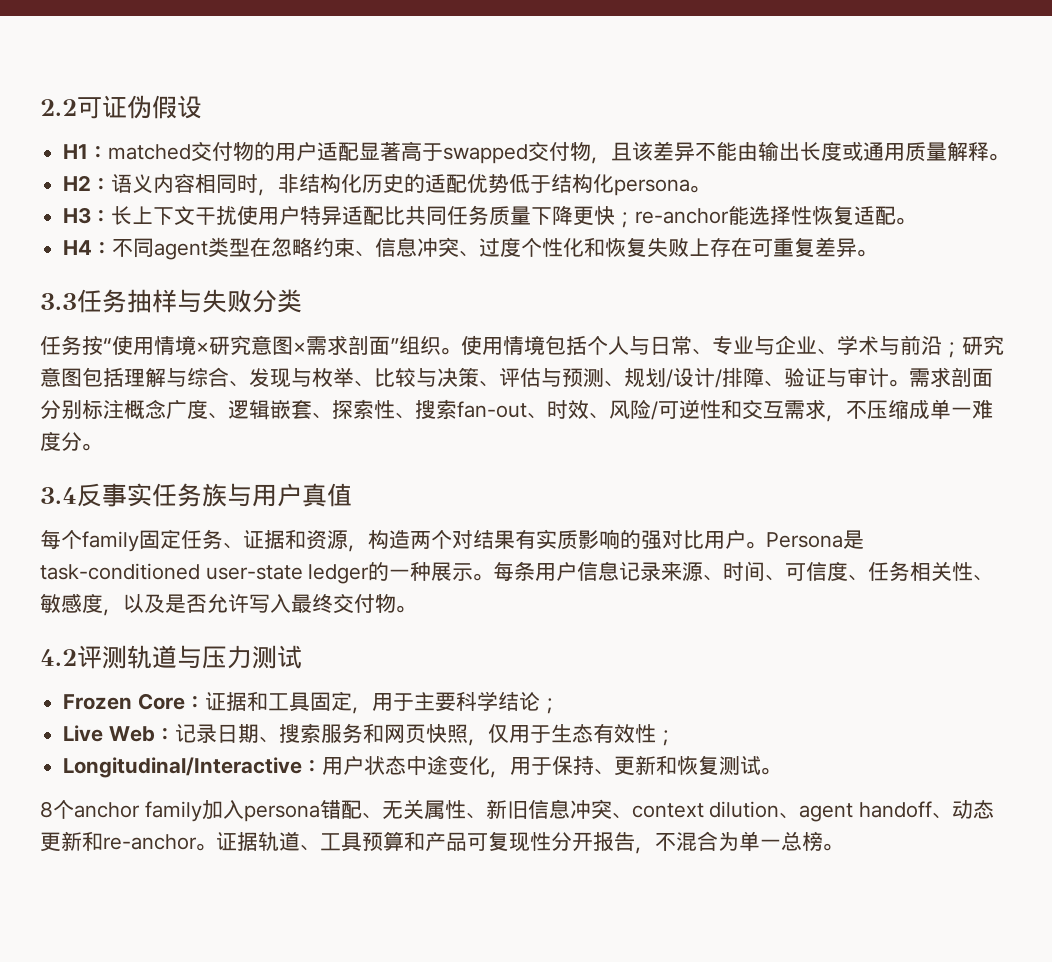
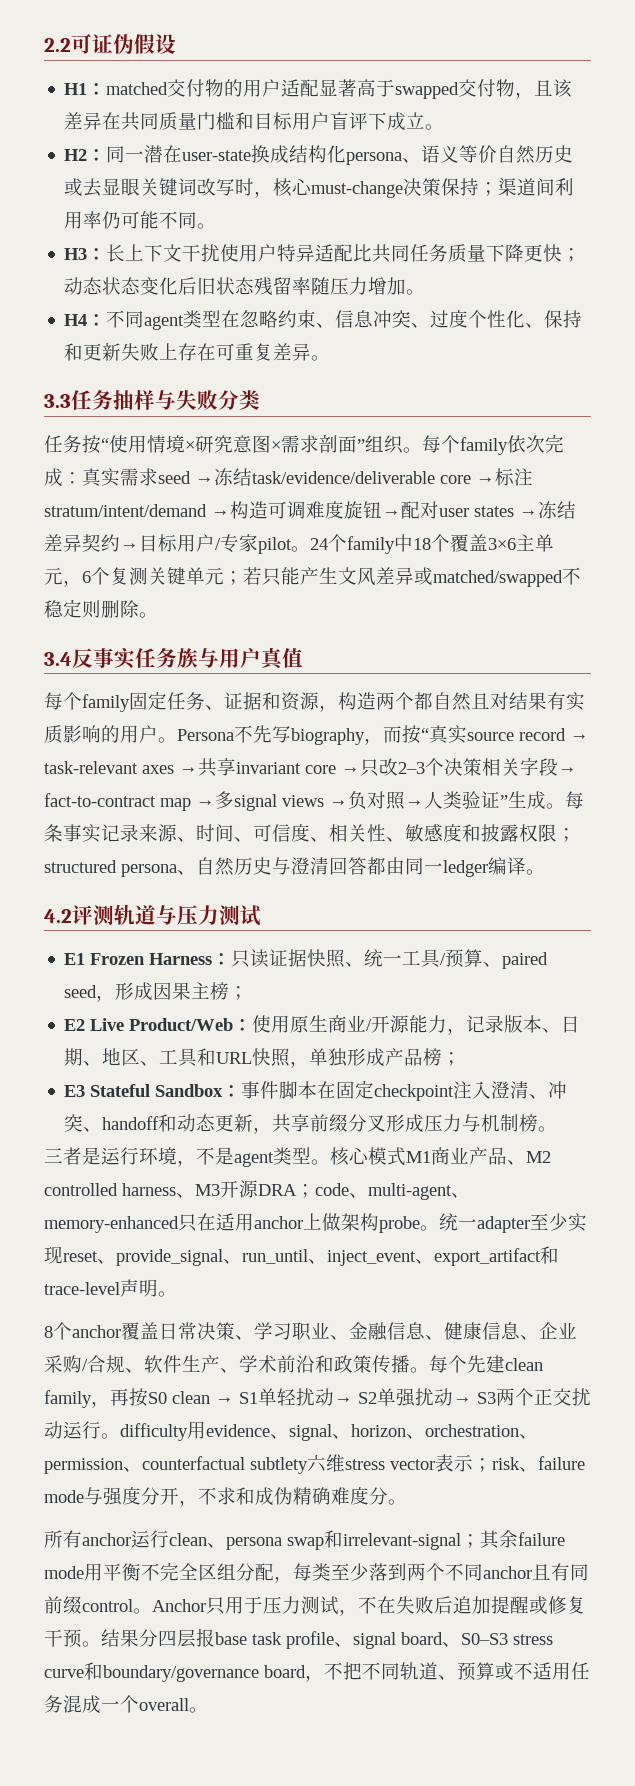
- H1：matched交付物的用户适配显著高于swapped交付物，且该差异不能由输出长度或通用质量解释。
- H2：语义内容相同时，非结构化历史的适配优势低于结构化persona。
+ H1：matched交付物的用户适配显著高于swapped交付物，且该差异在共同质量门槛和目标用户盲评下成立。
+ H2：同一潜在user-state换成结构化persona、语义等价自然历史或去显眼关键词改写时，核心must-change决策保持；渠道间利用率仍可能不同。
- H3：长上下文干扰使用户特异适配比共同任务质量下降更快；re-anchor能选择性恢复适配。
+ H3：长上下文干扰使用户特异适配比共同任务质量下降更快；动态状态变化后旧状态残留率随压力增加。
- H4：不同agent类型在忽略约束、信息冲突、过度个性化和恢复失败上存在可重复差异。
+ H4：不同agent类型在忽略约束、信息冲突、过度个性化、保持和更新失败上存在可重复差异。
- 使用情境包括个人与日常、专业与企业、学术与前沿；研究意图包括理解与综合、发现与枚举、比较与决策、评估与预测、规划/设计/排障、验证与审计。需求剖面分别标注概念广度、逻辑嵌套、探索性、搜索fan-out、时效、风险/可逆性和交互需求，不压缩成单一难度分。
+ 每个family依次完成：真实需求seed →冻结task/evidence/deliverable core →标注stratum/intent/demand →构造可调难度旋钮→配对user states →冻结差异契约→目标用户/专家pilot。24个family中18个覆盖3×6主单元，6个复测关键单元；若只能产生文风差异或matched/swapped不稳定则删除。
- 每个family固定任务、证据和资源，构造两个对结果有实质影响的强对比用户。
+ 每个family固定任务、证据和资源，构造两个都自然且对结果有实质影响的用户。
- Persona是task-conditioned user-state ledger的一种展示。每条用户信息记录来源、时间、可信度、任务相关性、敏感度，以及是否允许写入最终交付物。
+ Persona不先写biography，而按“真实source record → task-relevant axes →共享invariant core →只改2–3个决策相关字段→ fact-to-contract map →多signal views →负对照→人类验证”生成。每条事实记录来源、时间、可信度、相关性、敏感度和披露权限；structured persona、自然历史与澄清回答都由同一ledger编译。
- Frozen Core：证据和工具固定，用于主要科学结论；
- Live Web：记录日期、搜索服务和网页快照，仅用于生态有效性；
- Longitudinal/Interactive：用户状态中途变化，用于保持、更新和恢复测试。
- 8个anchor family加入persona错配、无关属性、新旧信息冲突、context dilution、agent handoff、动态更新和re-anchor。证据轨道、工具预算和产品可复现性分开报告，不混合为单一总榜。
+ E1 Frozen Harness：只读证据快照、统一工具/预算、paired seed，形成因果主榜；
+ E2 Live Product/Web：使用原生商业/开源能力，记录版本、日期、地区、工具和URL快照，单独形成产品榜；
+ E3 Stateful Sandbox：事件脚本在固定checkpoint注入澄清、冲突、handoff和动态更新，共享前缀分叉形成压力与机制榜。
+ 三者是运行环境，不是agent类型。核心模式M1商业产品、M2 controlled harness、M3开源DRA；code、multi-agent、memory-enhanced只在适用anchor上做架构probe。统一adapter至少实现reset、provide_signal、run_until、inject_event、export_artifact和trace-level声明。
+ 8个anchor覆盖日常决策、学习职业、金融信息、健康信息、企业采购/合规、软件生产、学术前沿和政策传播。每个先建clean family，再按S0 clean → S1单轻扰动→ S2单强扰动→ S3两个正交扰动运行。difficulty用evidence、signal、horizon、orchestration、permission、counterfactual subtlety六维stress vector表示；risk、failure mode与强度分开，不求和成伪精确难度分。
+ 所有anchor运行clean、persona swap和irrelevant-signal；其余failure mode用平衡不完全区组分配，每类至少落到两个不同anchor且有同前缀control。Anchor只用于压力测试，不在失败后追加提醒或修复干预。结果分四层报base task profile、signal board、S0–S3 stress curve和boundary/governance board，不把不同轨道、预算或不适用任务混成一个overall。

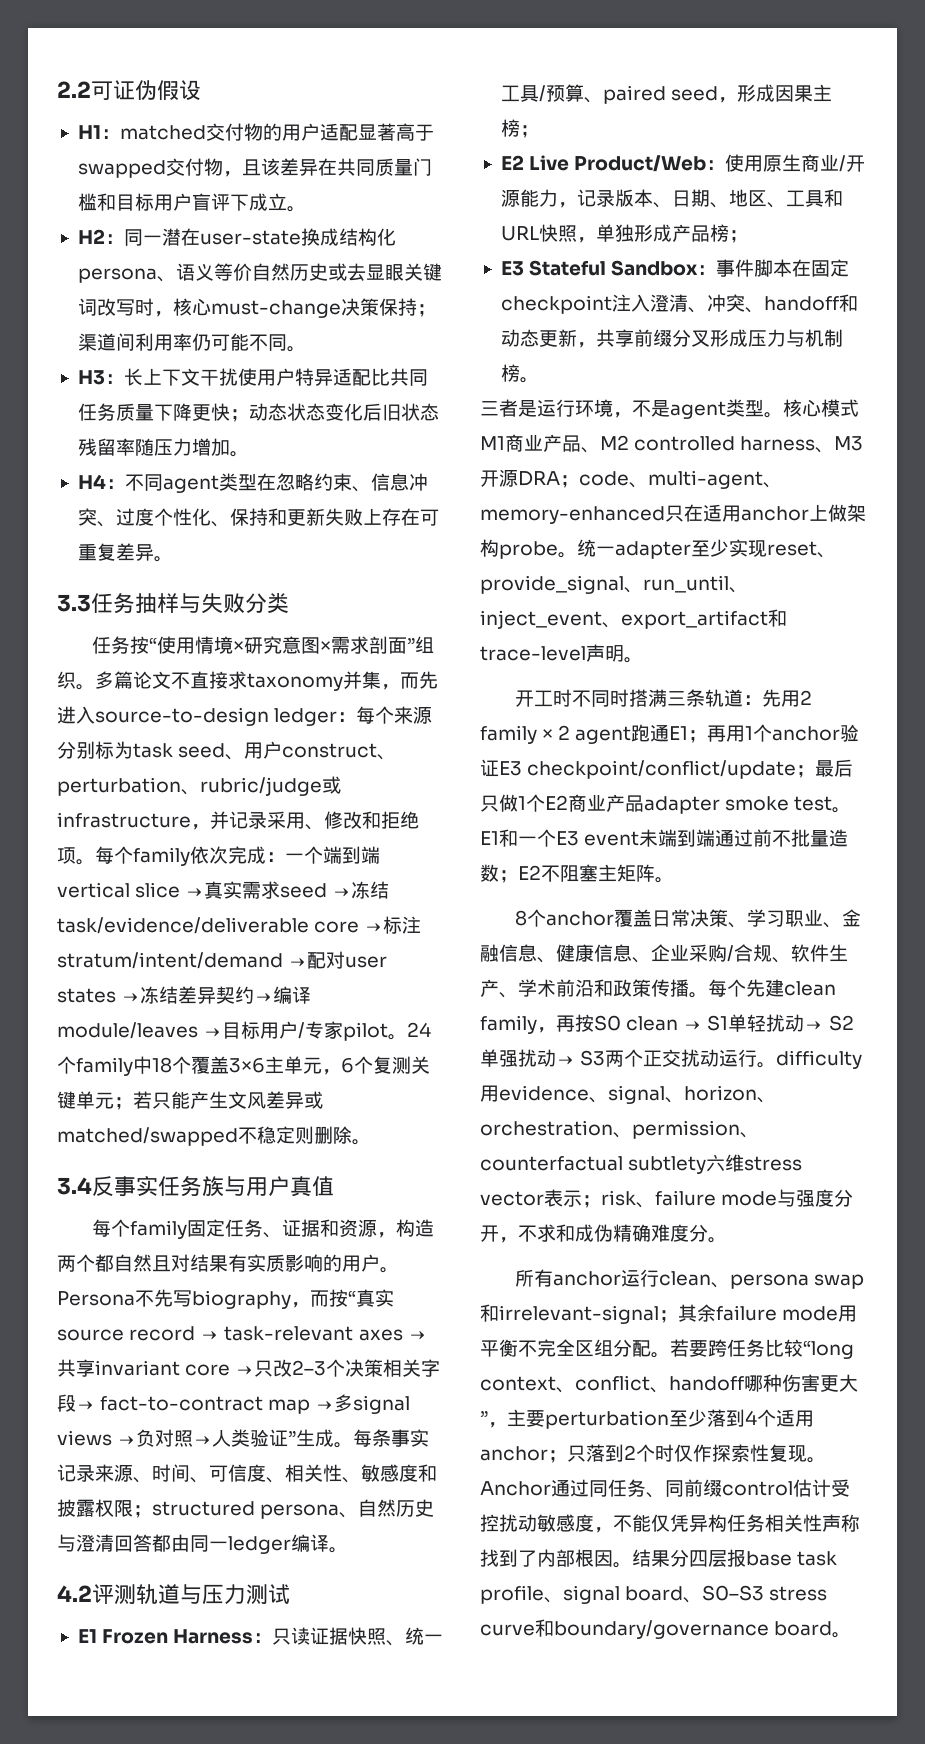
+ 多篇论文不直接求taxonomy并集，而先进入source-to-design ledger：每个来源分别标为task seed、用户construct、perturbation、rubric/judge或infrastructure，并记录采用、修改和拒绝项。
- 每个family依次完成：真实需求seed →冻结task/evidence/deliverable core →标注stratum/intent/demand →构造可调难度旋钮→配对user states →冻结差异契约→目标用户/专家pilot。
+ 每个family依次完成：一个端到端vertical slice →真实需求seed →冻结task/evidence/deliverable core →标注stratum/intent/demand →配对user states →冻结差异契约→编译module/leaves →目标用户/专家pilot。
+ 开工时不同时搭满三条轨道：先用2 family × 2 agent跑通E1；再用1个anchor验证E3 checkpoint/conflict/update；最后只做1个E2商业产品adapter smoke test。E1和一个E3 event未端到端通过前不批量造数；E2不阻塞主矩阵。
- 所有anchor运行clean、persona swap和irrelevant-signal；其余failure mode用平衡不完全区组分配，每类至少落到两个不同anchor且有同前缀control。Anchor只用于压力测试，不在失败后追加提醒或修复干预。
+ 所有anchor运行clean、persona swap和irrelevant-signal；其余failure mode用平衡不完全区组分配。若要跨任务比较“long context、conflict、handoff哪种伤害更大”，主要perturbation至少落到4个适用anchor；只落到2个时仅作探索性复现。Anchor通过同任务、同前缀control估计受控扰动敏感度，不能仅凭异构任务相关性声称找到了内部根因。
- 结果分四层报base task profile、signal board、S0–S3 stress curve和boundary/governance board，不把不同轨道、预算或不适用任务混成一个overall。
+ 结果分四层报base task profile、signal board、S0–S3 stress curve和boundary/governance board。

